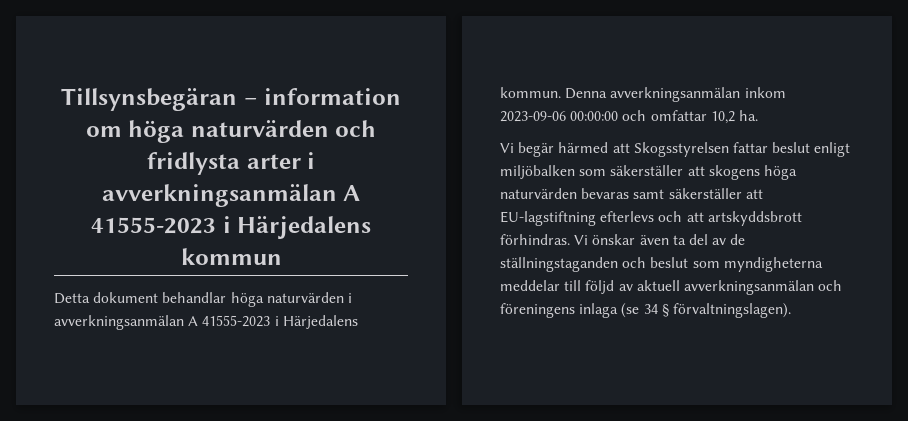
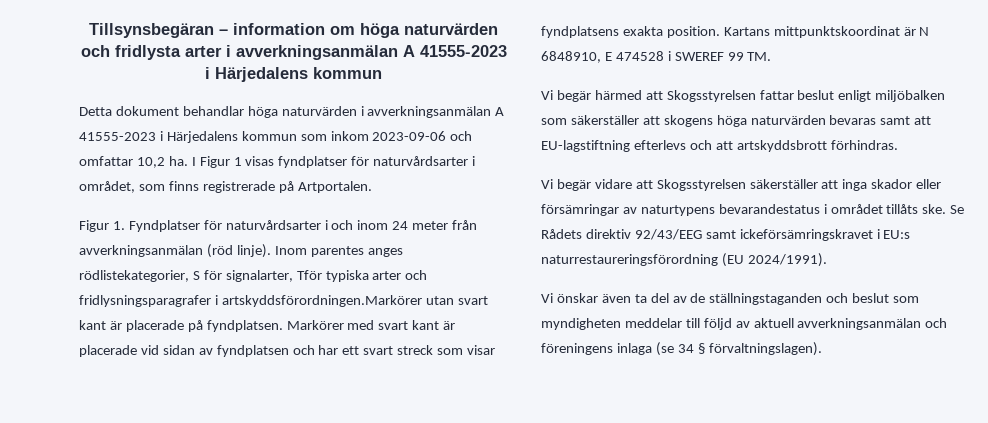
- Detta dokument behandlar höga naturvärden i avverkningsanmälan A 41555-2023 i Härjedalens kommun. Denna avverkningsanmälan inkom 2023-09-06 00:00:00 och omfattar 10,2 ha.
+ Detta dokument behandlar höga naturvärden i avverkningsanmälan A 41555-2023 i Härjedalens kommun som inkom 2023-09-06 och omfattar 10,2 ha. I Figur 1 visas fyndplatser för naturvårdsarter i området, som finns registrerade på Artportalen.
+ Figur 1. Fyndplatser för naturvårdsarter i och inom 24 meter från avverkningsanmälan (röd linje). Inom parentes anges rödlistekategorier, S för signalarter, Tför typiska arter och fridlysningsparagrafer i artskyddsförordningen.Markörer utan svart kant är placerade på fyndplatsen. Markörer med svart kant är placerade vid sidan av fyndplatsen och har ett svart streck som visar fyndplatsens exakta position. Kartans mittpunktskoordinat är N 6848910, E 474528 i SWEREF 99 TM.
- Vi begär härmed att Skogsstyrelsen fattar beslut enligt miljöbalken som säkerställer att skogens höga naturvärden bevaras samt säkerställer att EU-lagstiftning efterlevs och att artskyddsbrott förhindras. Vi önskar även ta del av de ställningstaganden och beslut som myndigheterna meddelar till följd av aktuell avverkningsanmälan och föreningens inlaga (se 34 § förvaltningslagen).
+ Vi begär härmed att Skogsstyrelsen fattar beslut enligt miljöbalken som säkerställer att skogens höga naturvärden bevaras samt att EU-lagstiftning efterlevs och att artskyddsbrott förhindras.
+ Vi begär vidare att Skogsstyrelsen säkerställer att inga skador eller försämringar av naturtypens bevarandestatus i området tillåts ske. Se Rådets direktiv 92/43/EEG samt ickeförsämringskravet i EU:s naturrestaureringsförordning (EU 2024/1991).
+ Vi önskar även ta del av de ställningstaganden och beslut som myndigheten meddelar till följd av aktuell avverkningsanmälan och föreningens inlaga (se 34 § förvaltningslagen).

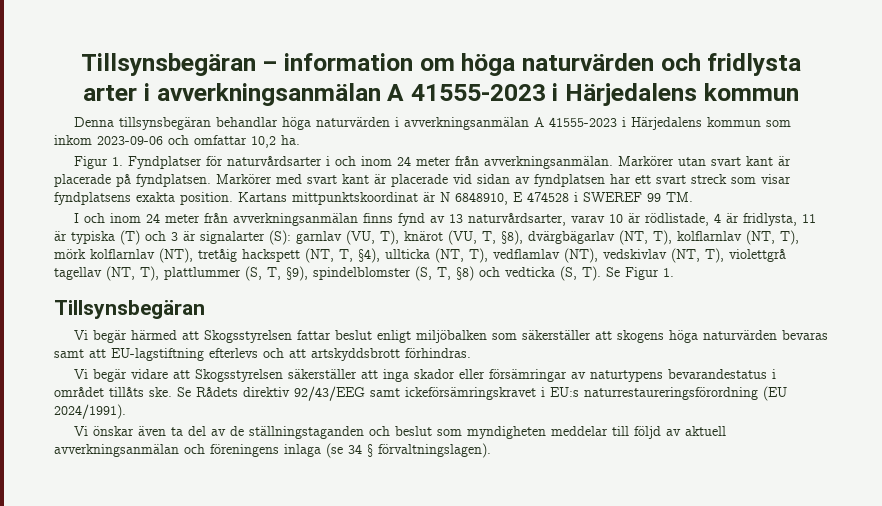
- Detta dokument behandlar höga naturvärden i avverkningsanmälan A 41555-2023 i Härjedalens kommun som inkom 2023-09-06 och omfattar 10,2 ha. I Figur 1 visas fyndplatser för naturvårdsarter i området, som finns registrerade på Artportalen.
+ Denna tillsynsbegäran behandlar höga naturvärden i avverkningsanmälan A 41555-2023 i Härjedalens kommun som inkom 2023-09-06 och omfattar 10,2 ha.
- Figur 1. Fyndplatser för naturvårdsarter i och inom 24 meter från avverkningsanmälan (röd linje). Inom parentes anges rödlistekategorier, S för signalarter, Tför typiska arter och fridlysningsparagrafer i artskyddsförordningen.Markörer utan svart kant är placerade på fyndplatsen.
+ Figur 1. Fyndplatser för naturvårdsarter i och inom 24 meter från avverkningsanmälan. Markörer utan svart kant är placerade på fyndplatsen.
- Markörer med svart kant är placerade vid sidan av fyndplatsen och har ett svart streck som visar fyndplatsens exakta position.
+ Markörer med svart kant är placerade vid sidan av fyndplatsen har ett svart streck som visar fyndplatsens exakta position.
+ I och inom 24 meter från avverkningsanmälan finns fynd av 13 naturvårdsarter, varav 10 är rödlistade, 4 är fridlysta, 11 är typiska (T) och 3 är signalarter (S): garnlav (VU, T), knärot (VU, T, §8), dvärgbägarlav (NT, T), kolflarnlav (NT, T), mörk kolflarnlav (NT), tretåig hackspett (NT, T, §4), ullticka (NT, T), vedflamlav (NT), vedskivlav (NT, T), violettgrå tagellav (NT, T), plattlummer (S, T, §9), spindelblomster (S, T, §8) och vedticka (S, T). Se Figur 1.
+ Tillsynsbegäran

